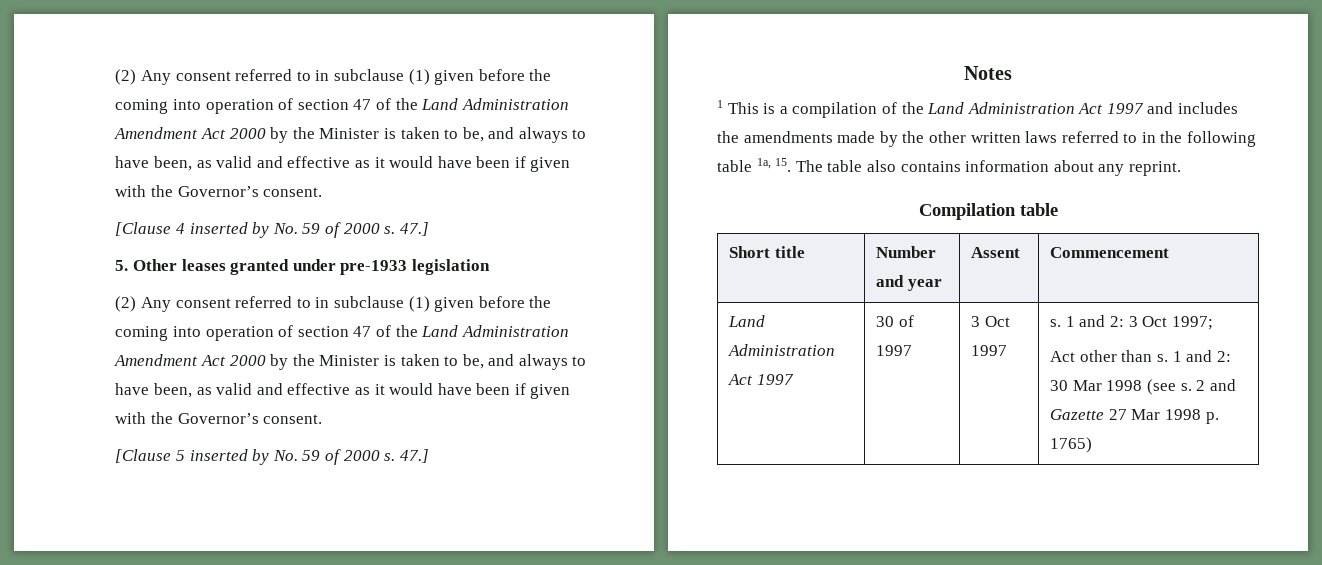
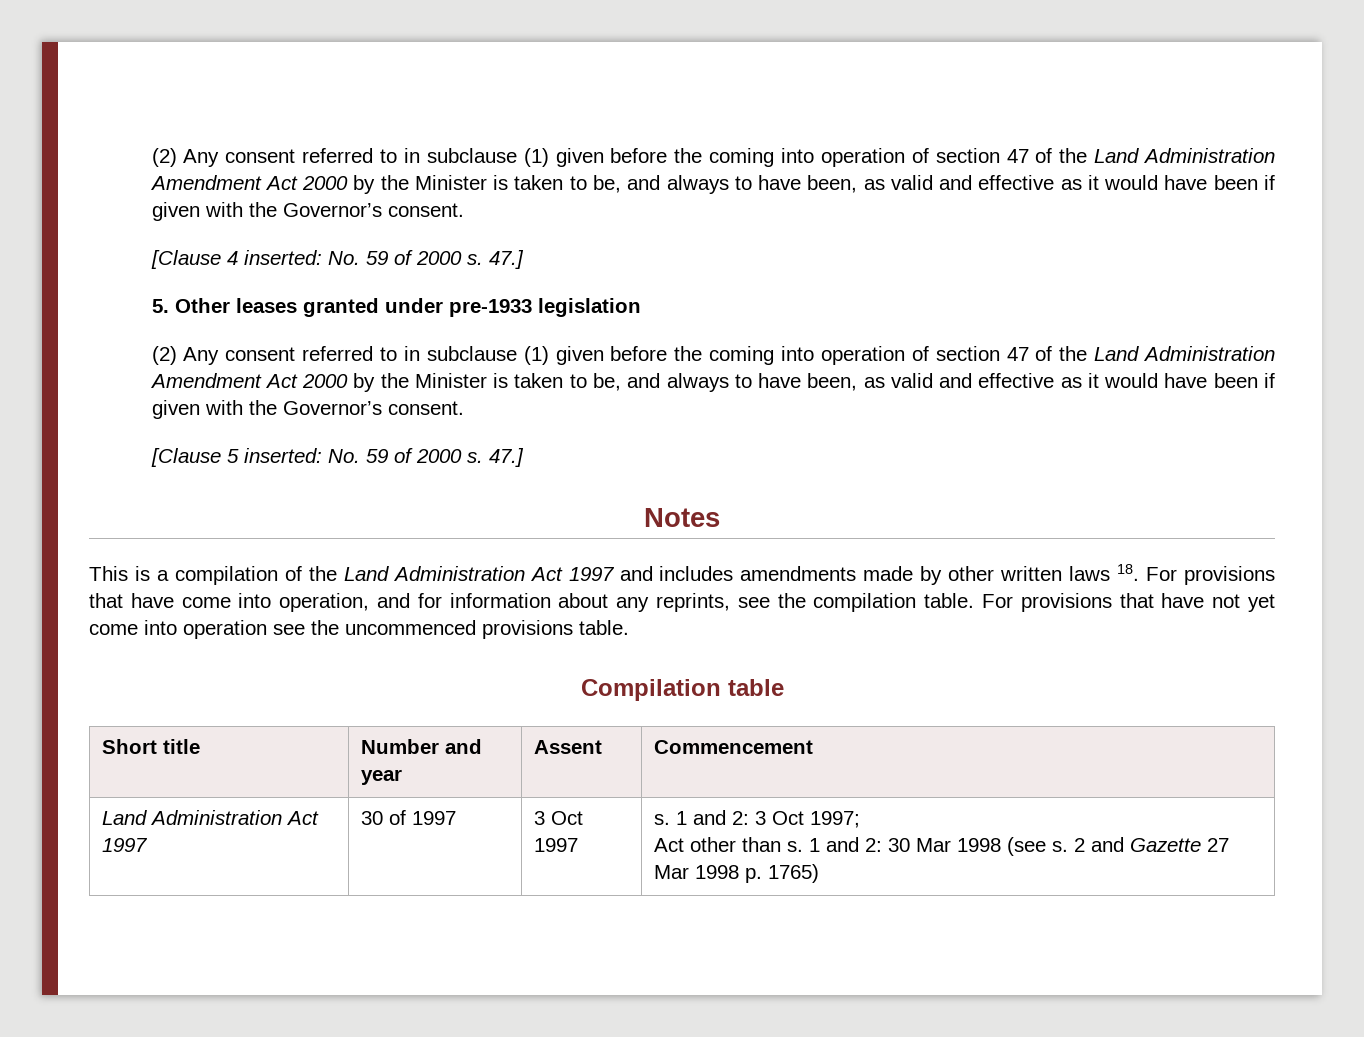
- [Clause 4 inserted by No. 59 of 2000 s.
+ [Clause 4 inserted: No. 59 of 2000 s.
- [Clause 5 inserted by No. 59 of 2000 s.
+ [Clause 5 inserted: No. 59 of 2000 s.
- 1 This is a compilation of the Land Administration Act 1997 and includes the amendments made by the other written laws referred to in the following table 1a, 15. The table also contains information about any reprint.
+ This is a compilation of the Land Administration Act 1997 and includes amendments made by other written laws 18. For provisions that have come into operation, and for information about any reprints, see the compilation table. For provisions that have not yet come into operation see the uncommenced provisions table.

